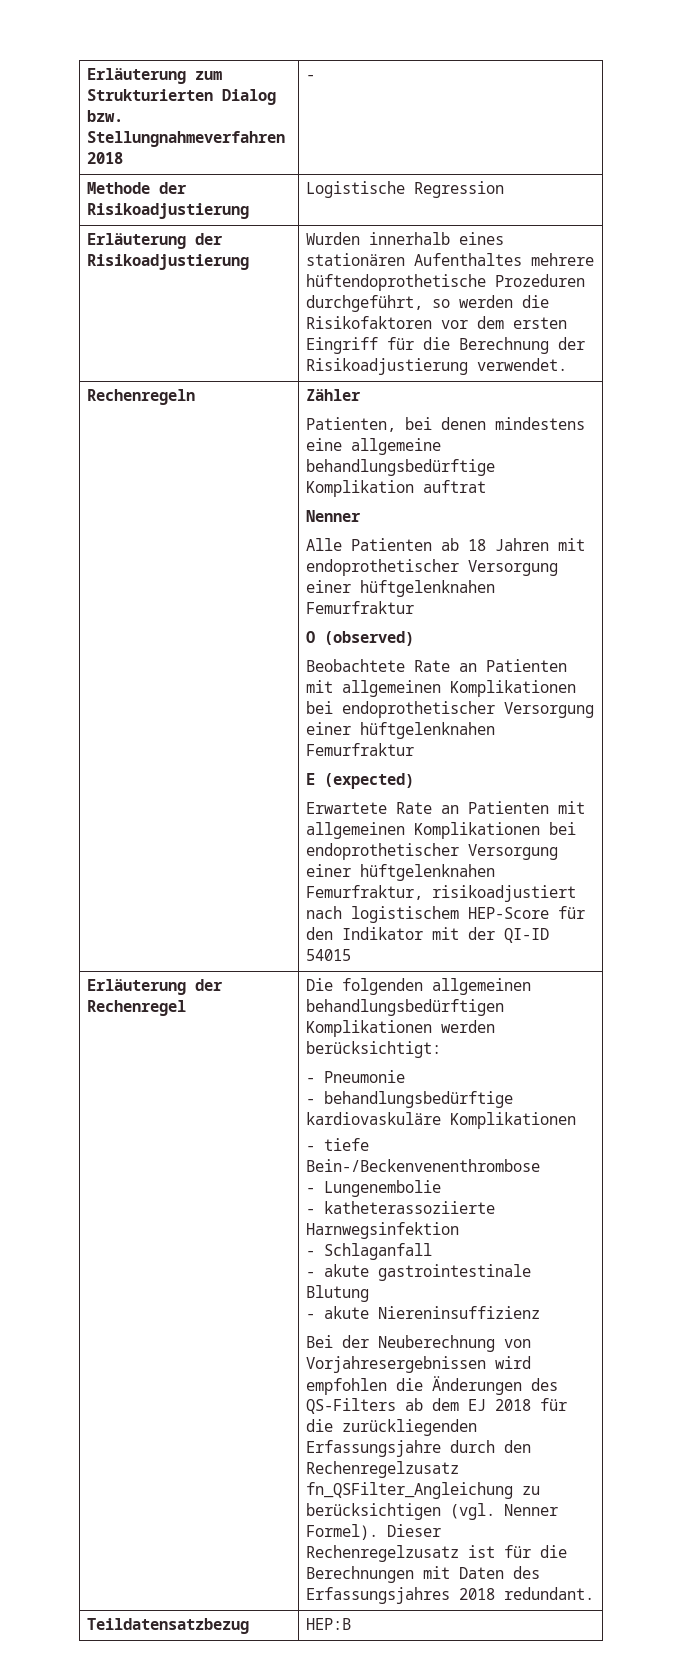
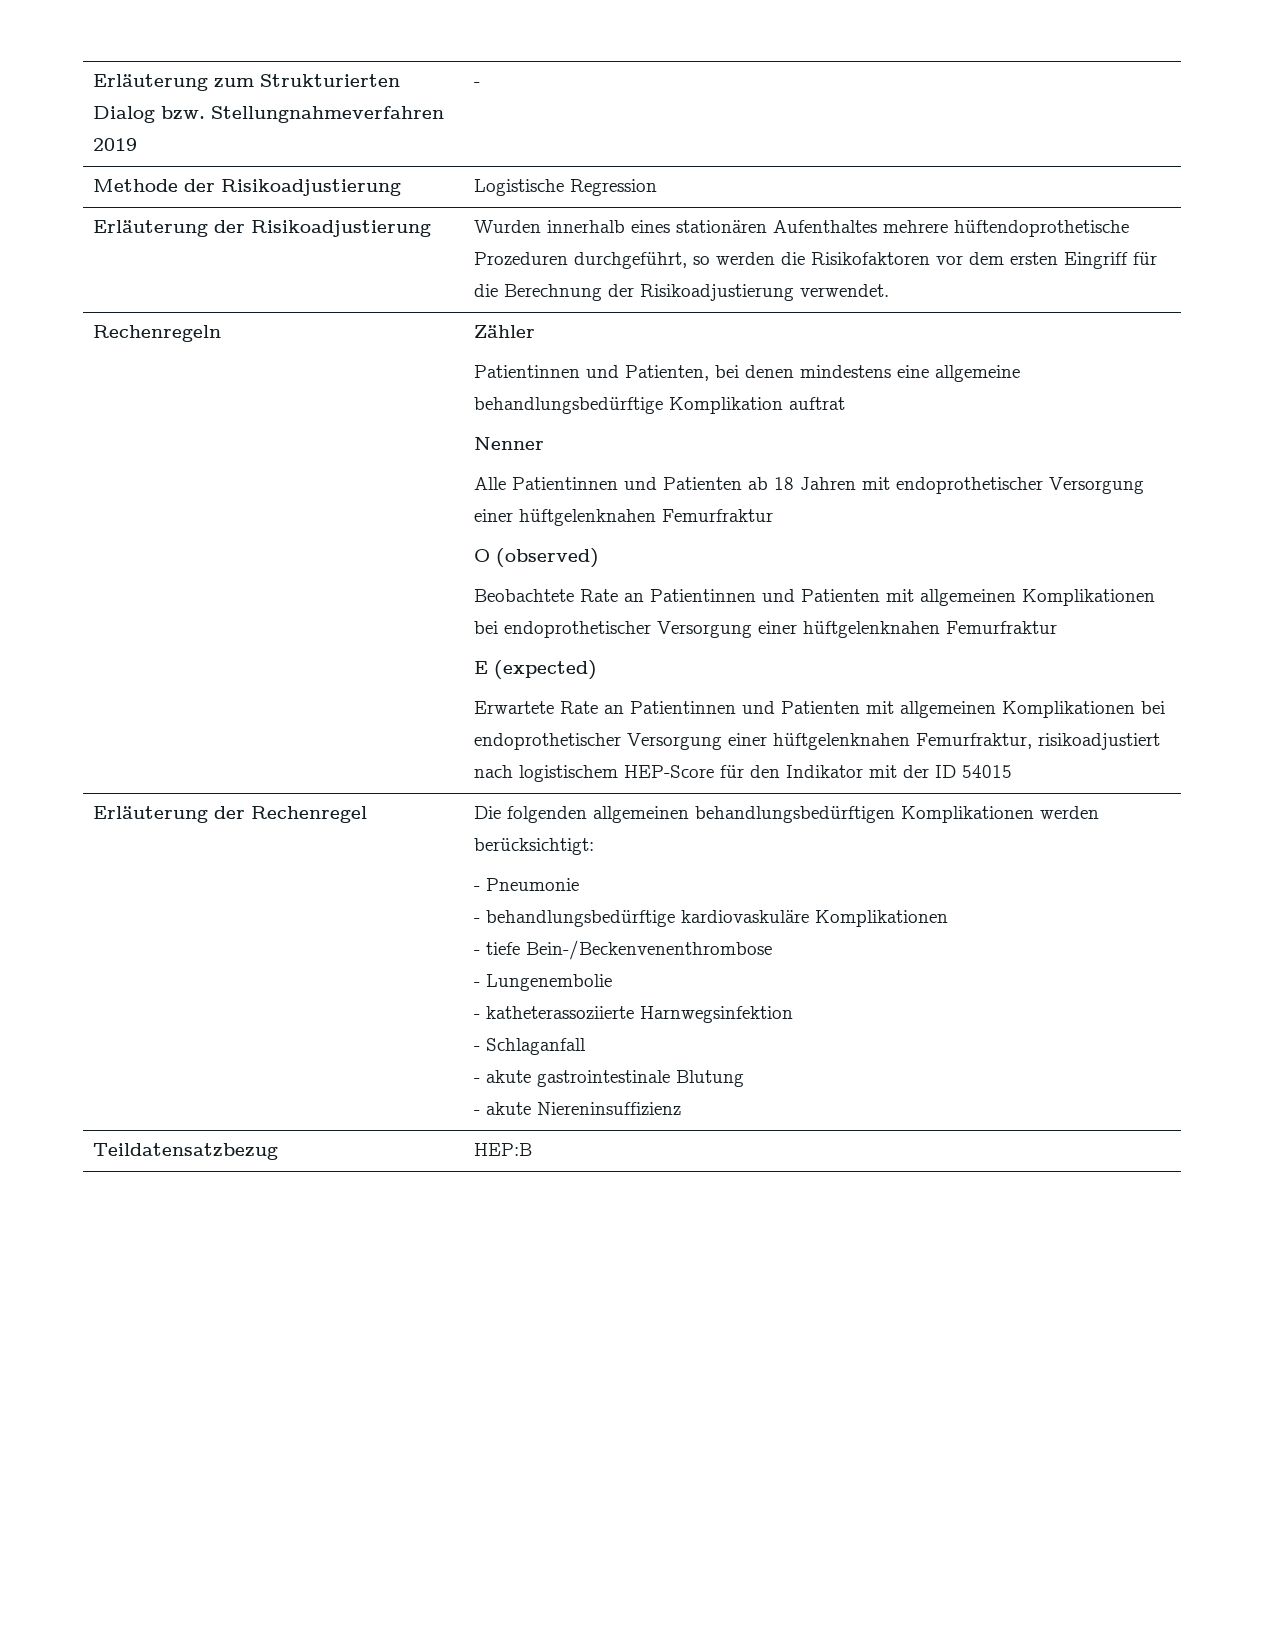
- Erläuterung zum Strukturierten Dialog bzw. Stellungnahmeverfahren 2018 | -
+ Erläuterung zum Strukturierten Dialog bzw. Stellungnahmeverfahren 2019 | -
- Patienten, bei denen mindestens eine allgemeine behandlungsbedürftige Komplikation auftrat
+ Patientinnen und Patienten, bei denen mindestens eine allgemeine behandlungsbedürftige Komplikation auftrat
- Alle Patienten ab 18 Jahren mit endoprothetischer Versorgung einer hüftgelenknahen Femurfraktur
+ Alle Patientinnen und Patienten ab 18 Jahren mit endoprothetischer Versorgung einer hüftgelenknahen Femurfraktur
- Beobachtete Rate an Patienten mit allgemeinen Komplikationen bei endoprothetischer Versorgung einer hüftgelenknahen Femurfraktur
+ Beobachtete Rate an Patientinnen und Patienten mit allgemeinen Komplikationen bei endoprothetischer Versorgung einer hüftgelenknahen Femurfraktur
- Erwartete Rate an Patienten mit allgemeinen Komplikationen bei endoprothetischer Versorgung einer hüftgelenknahen Femurfraktur, risikoadjustiert nach logistischem HEP-Score für den Indikator mit der QI-ID 54015
+ Erwartete Rate an Patientinnen und Patienten mit allgemeinen Komplikationen bei endoprothetischer Versorgung einer hüftgelenknahen Femurfraktur, risikoadjustiert nach logistischem HEP-Score für den Indikator mit der ID 54015
- Bei der Neuberechnung von Vorjahresergebnissen wird empfohlen die Änderungen des QS-Filters ab dem EJ 2018 für die zurückliegenden Erfassungsjahre durch den Rechenregelzusatz fn_QSFilter_Angleichung zu berücksichtigen (vgl. Nenner Formel). Dieser Rechenregelzusatz ist für die Berechnungen mit Daten des Erfassungsjahres 2018 redundant.

